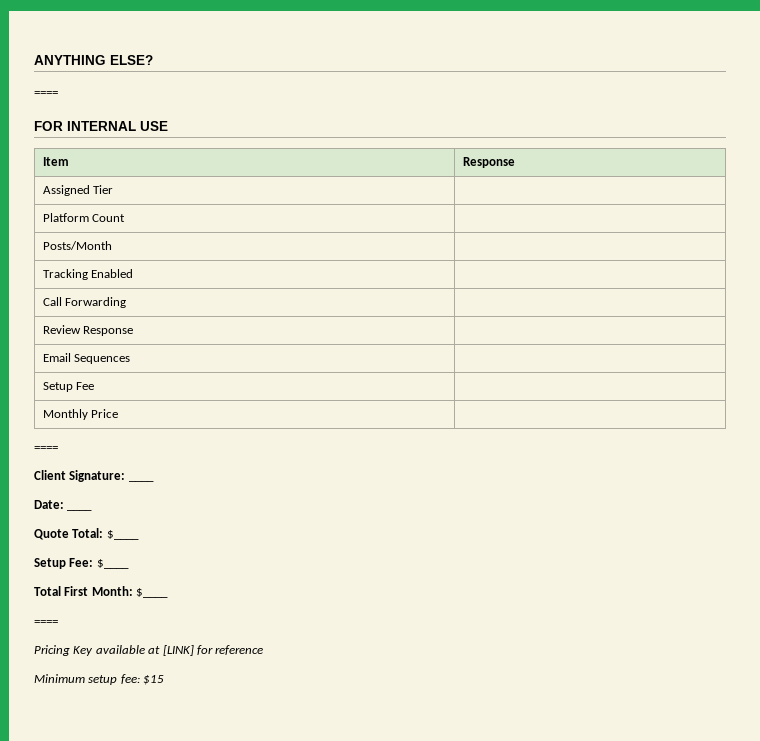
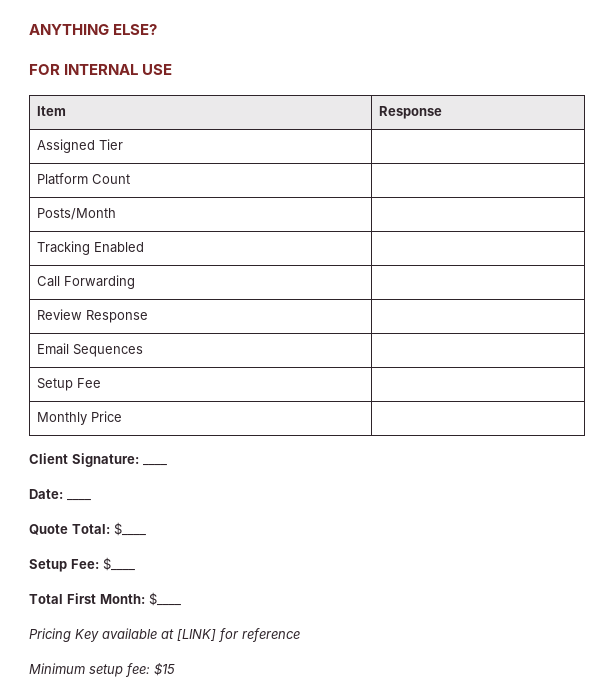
  ANYTHING ELSE?
- ====
  Monthly Price |
- ====
  Total First Month: $____
- ====

